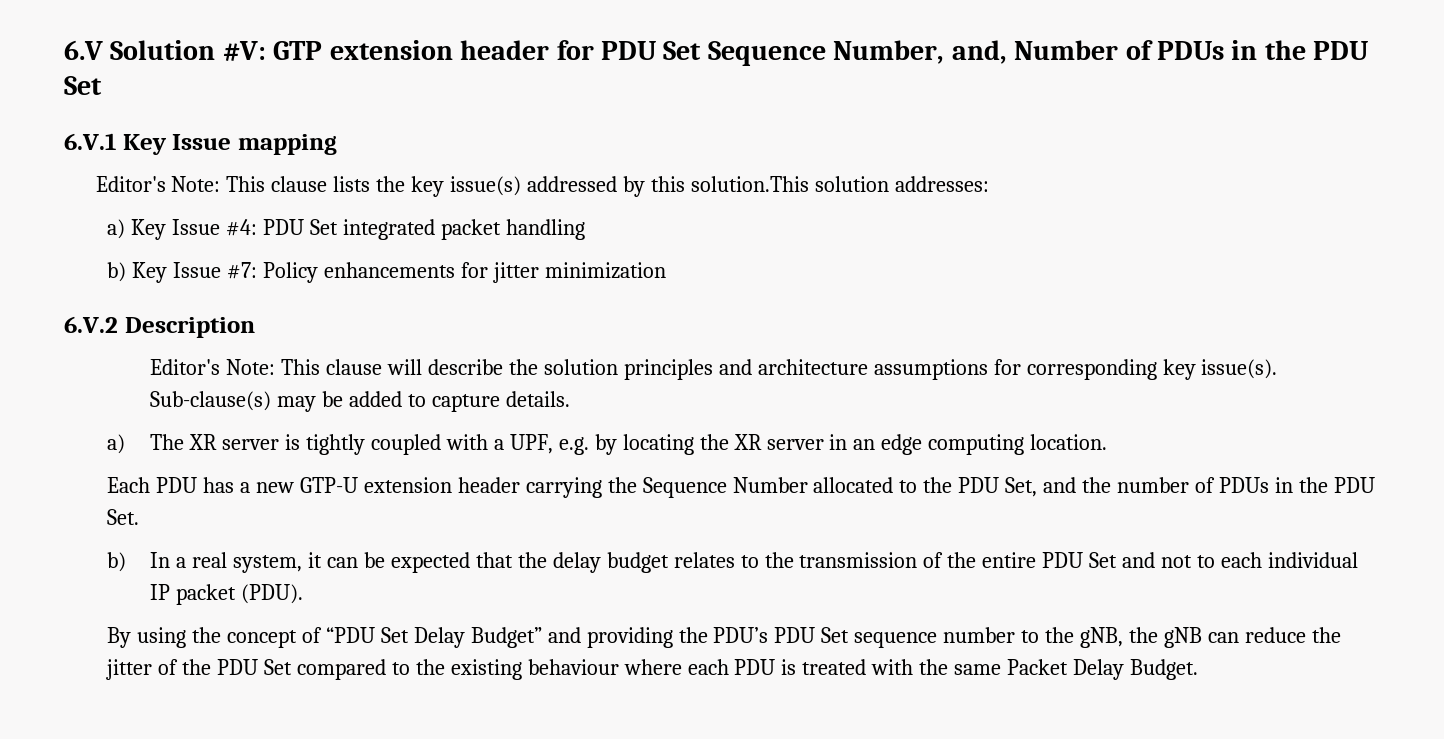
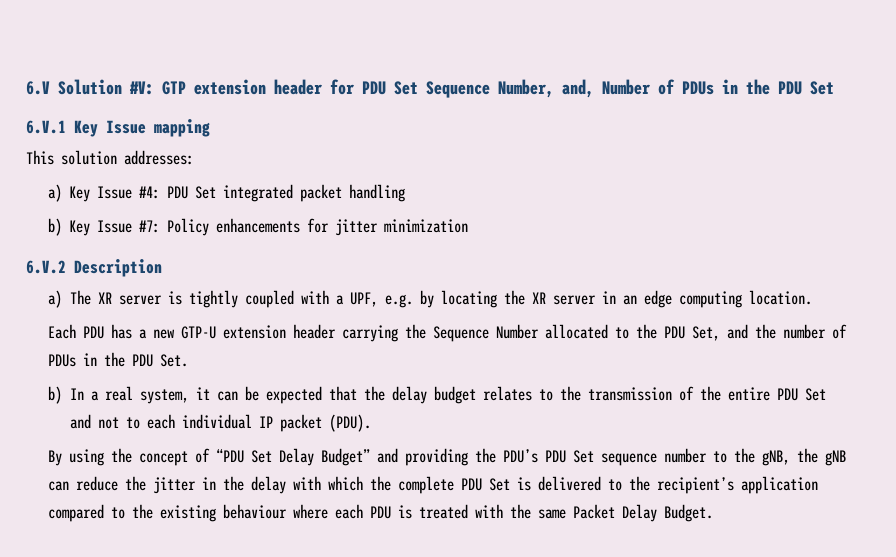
- Editor's Note: This clause lists the key issue(s) addressed by this solution.This solution addresses:
+ This solution addresses:
- Editor's Note: This clause will describe the solution principles and architecture assumptions for corresponding key issue(s). Sub-clause(s) may be added to capture details.
- By using the concept of “PDU Set Delay Budget” and providing the PDU’s PDU Set sequence number to the gNB, the gNB can reduce the jitter of the PDU Set compared to the existing behaviour where each PDU is treated with the same Packet Delay Budget.
+ By using the concept of “PDU Set Delay Budget” and providing the PDU’s PDU Set sequence number to the gNB, the gNB can reduce the jitter in the delay with which the complete PDU Set is delivered to the recipient’s application compared to the existing behaviour where each PDU is treated with the same Packet Delay Budget.

